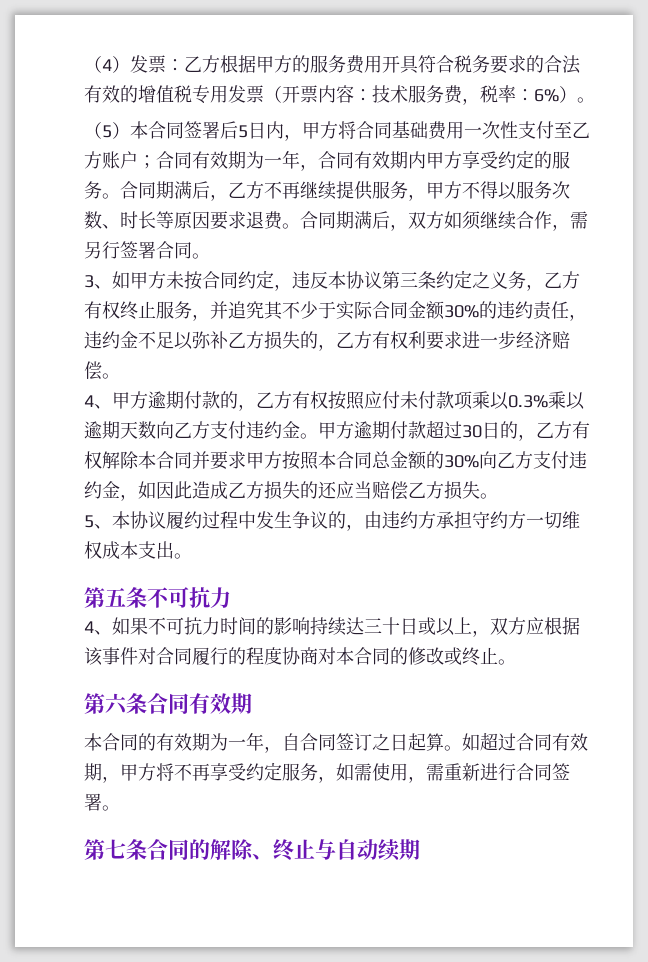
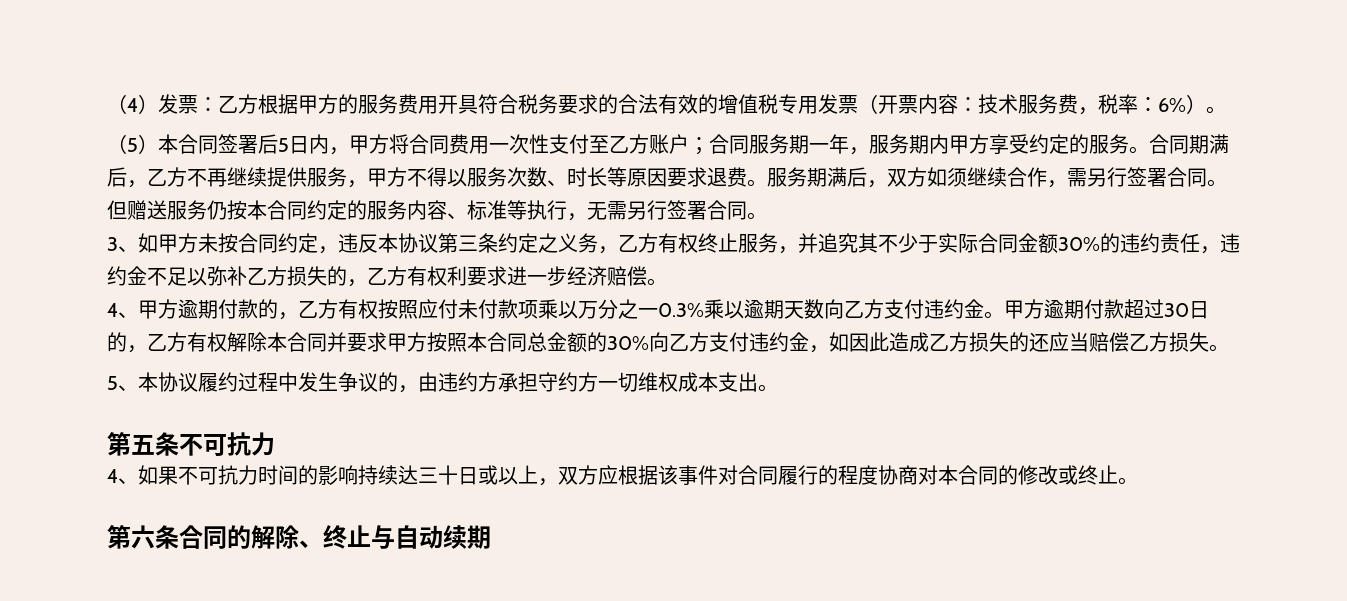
- （5）本合同签署后5日内，甲方将合同基础费用一次性支付至乙方账户；合同有效期为一年，合同有效期内甲方享受约定的服务。
+ （5）本合同签署后5日内，甲方将合同费用一次性支付至乙方账户；合同服务期一年，服务期内甲方享受约定的服务。
- 合同期满后，双方如须继续合作，需另行签署合同。
+ 服务期满后，双方如须继续合作，需另行签署合同。但赠送服务仍按本合同约定的服务内容、标准等执行，无需另行签署合同。
- 4、甲方逾期付款的，乙方有权按照应付未付款项乘以0.3%乘以逾期天数向乙方支付违约金。
+ 4、甲方逾期付款的，乙方有权按照应付未付款项乘以万分之一0.3%乘以逾期天数向乙方支付违约金。
- 第六条合同有效期
- 本合同的有效期为一年，自合同签订之日起算。如超过合同有效期，甲方将不再享受约定服务，如需使用，需重新进行合同签署。
- 第七条合同的解除、终止与自动续期
+ 第六条合同的解除、终止与自动续期

